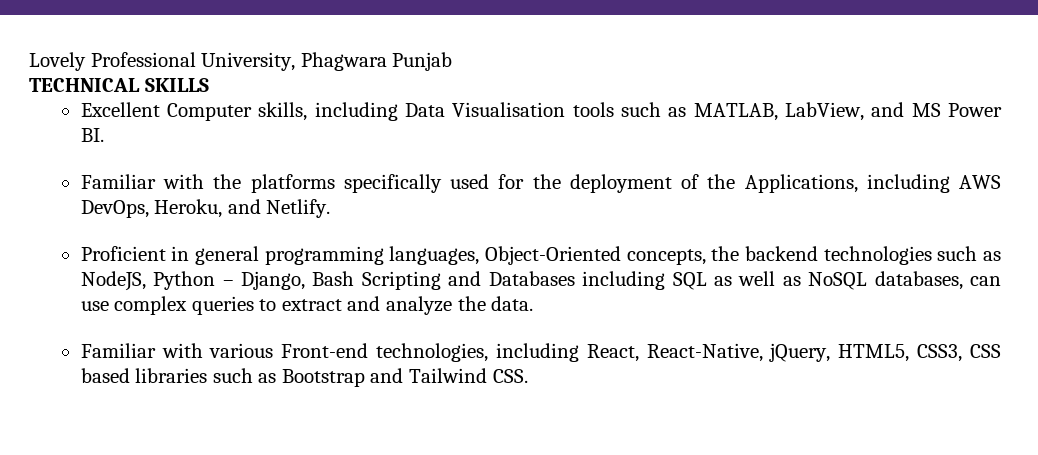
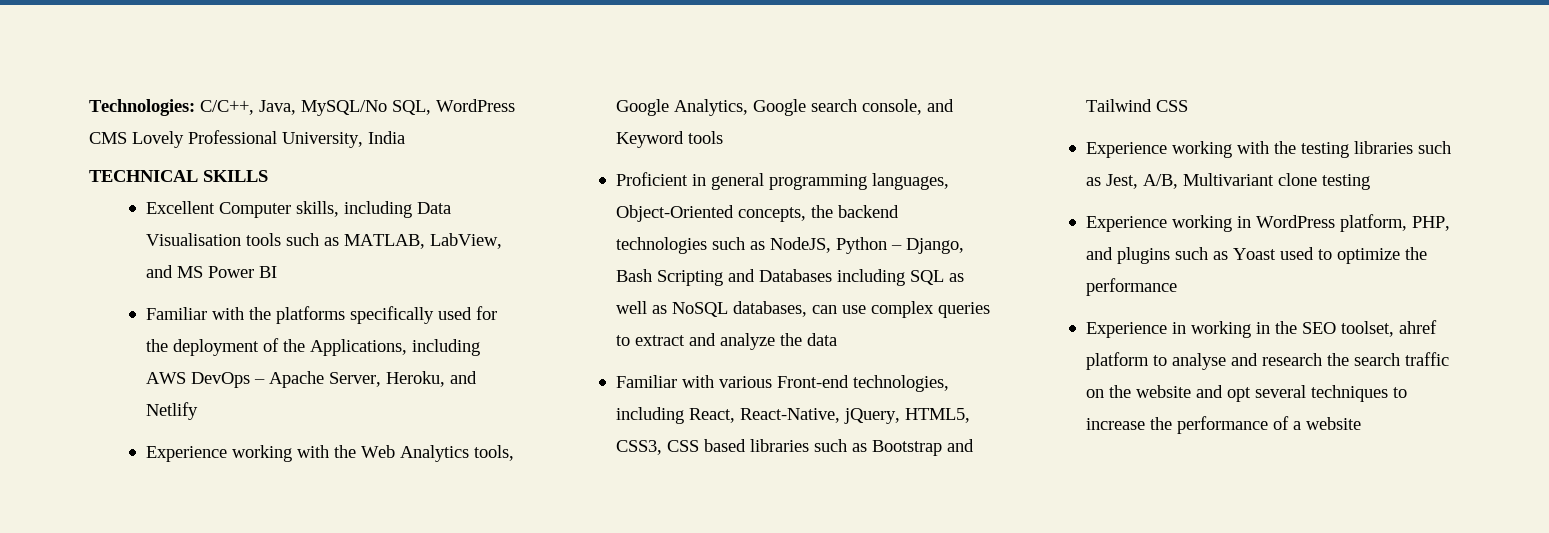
- Lovely Professional University, Phagwara Punjab
+ Technologies: C/C++, Java, MySQL/No SQL, WordPress CMS Lovely Professional University, India
- Excellent Computer skills, including Data Visualisation tools such as MATLAB, LabView, and MS Power BI.
+ Excellent Computer skills, including Data Visualisation tools such as MATLAB, LabView, and MS Power BI
- Familiar with the platforms specifically used for the deployment of the Applications, including AWS DevOps, Heroku, and Netlify.
+ Familiar with the platforms specifically used for the deployment of the Applications, including AWS DevOps – Apache Server, Heroku, and Netlify
+ Experience working with the Web Analytics tools, Google Analytics, Google search console, and Keyword tools
- Proficient in general programming languages, Object-Oriented concepts, the backend technologies such as NodeJS, Python – Django, Bash Scripting and Databases including SQL as well as NoSQL databases, can use complex queries to extract and analyze the data.
+ Proficient in general programming languages, Object-Oriented concepts, the backend technologies such as NodeJS, Python – Django, Bash Scripting and Databases including SQL as well as NoSQL databases, can use complex queries to extract and analyze the data
- Familiar with various Front-end technologies, including React, React-Native, jQuery, HTML5, CSS3, CSS based libraries such as Bootstrap and Tailwind CSS.
+ Familiar with various Front-end technologies, including React, React-Native, jQuery, HTML5, CSS3, CSS based libraries such as Bootstrap and Tailwind CSS
+ Experience working with the testing libraries such as Jest, A/B, Multivariant clone testing
+ Experience working in WordPress platform, PHP, and plugins such as Yoast used to optimize the performance
+ Experience in working in the SEO toolset, ahref platform to analyse and research the search traffic on the website and opt several techniques to increase the performance of a website

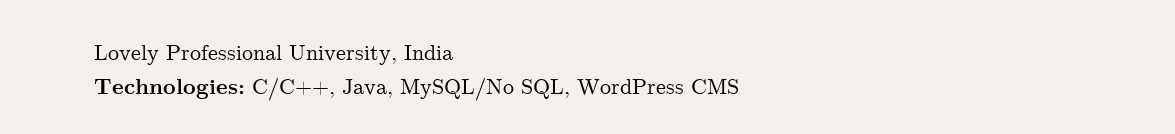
+ Lovely Professional University, India
- Technologies: C/C++, Java, MySQL/No SQL, WordPress CMS Lovely Professional University, India
- TECHNICAL SKILLS
- Excellent Computer skills, including Data Visualisation tools such as MATLAB, LabView, and MS Power BI
- Familiar with the platforms specifically used for the deployment of the Applications, including AWS DevOps – Apache Server, Heroku, and Netlify
- Experience working with the Web Analytics tools, Google Analytics, Google search console, and Keyword tools
- Proficient in general programming languages, Object-Oriented concepts, the backend technologies such as NodeJS, Python – Django, Bash Scripting and Databases including SQL as well as NoSQL databases, can use complex queries to extract and analyze the data
- Familiar with various Front-end technologies, including React, React-Native, jQuery, HTML5, CSS3, CSS based libraries such as Bootstrap and Tailwind CSS
- Experience working with the testing libraries such as Jest, A/B, Multivariant clone testing
- Experience working in WordPress platform, PHP, and plugins such as Yoast used to optimize the performance
- Experience in working in the SEO toolset, ahref platform to analyse and research the search traffic on the website and opt several techniques to increase the performance of a website
+ Technologies: C/C++, Java, MySQL/No SQL, WordPress CMS

